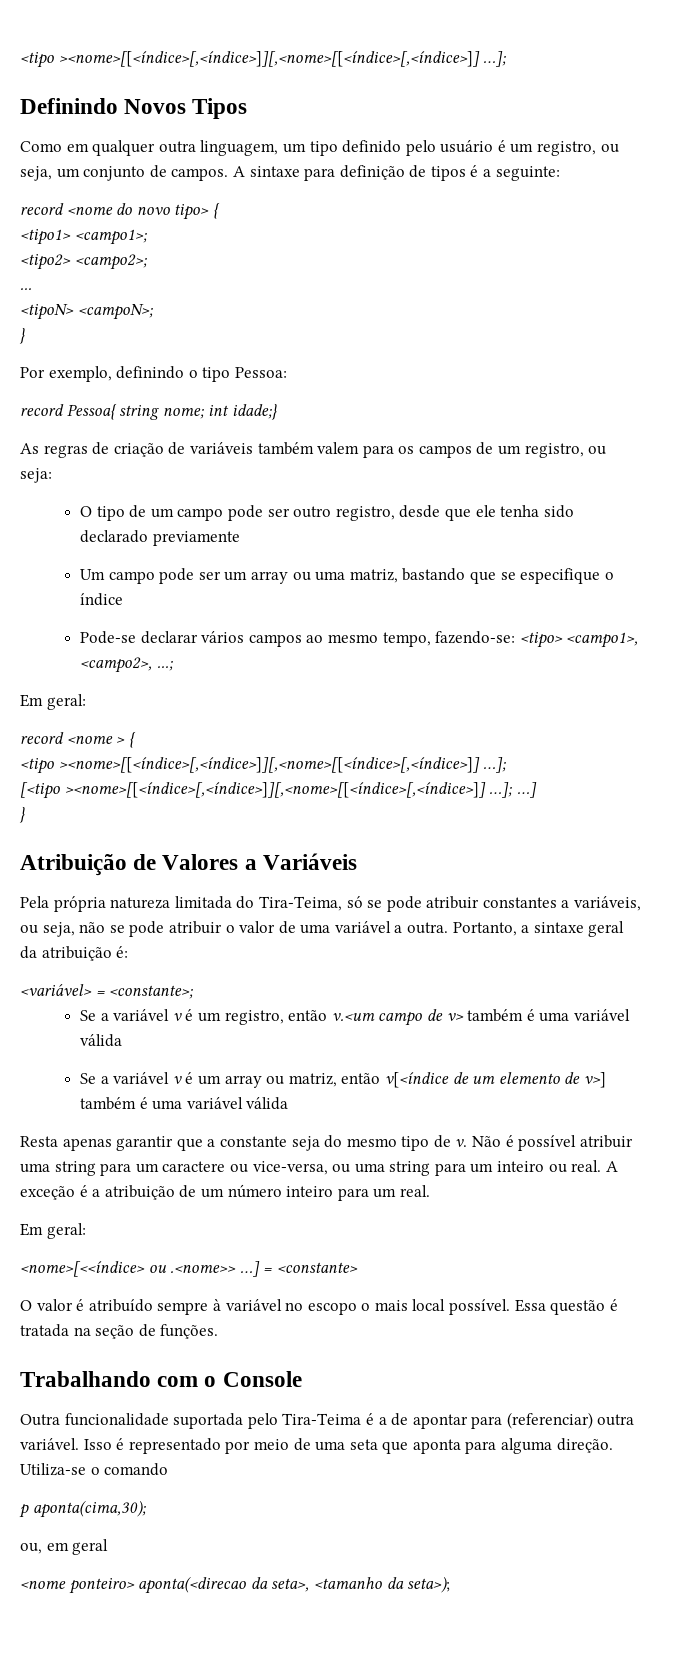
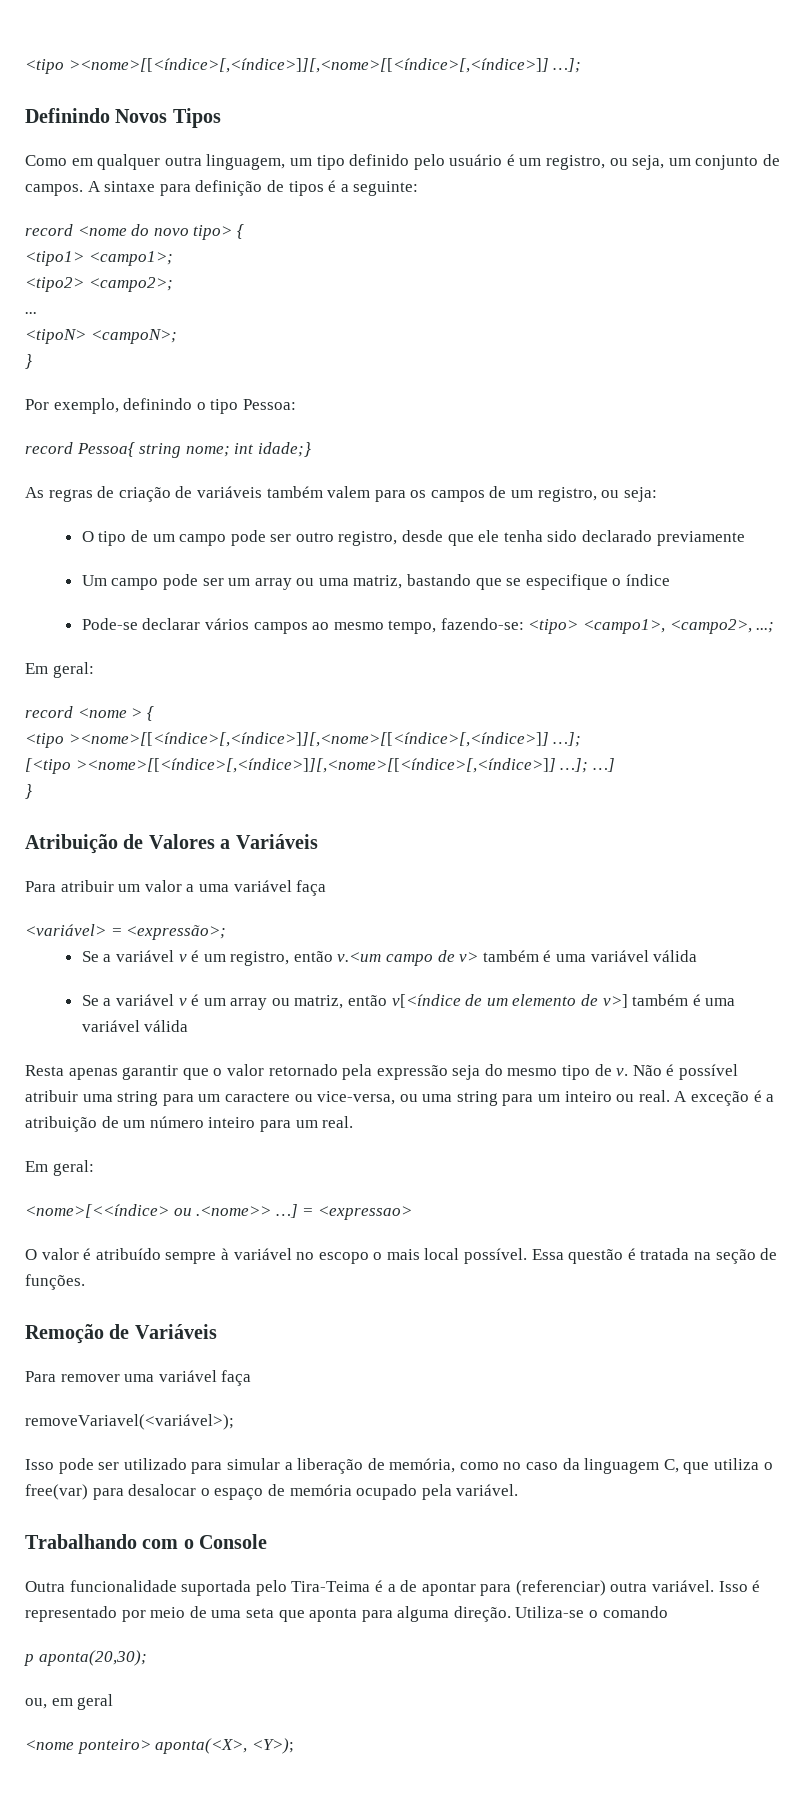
- Pela própria natureza limitada do Tira-Teima, só se pode atribuir constantes a variáveis, ou seja, não se pode atribuir o valor de uma variável a outra. Portanto, a sintaxe geral da atribuição é:
+ Para atribuir um valor a uma variável faça
- <variável> = <constante>;
+ <variável> = <expressão>;
- Resta apenas garantir que a constante seja do mesmo tipo de v.
+ Resta apenas garantir que o valor retornado pela expressão seja do mesmo tipo de v.
- = <constante>
+ = <expressao>
+ Remoção de Variáveis
+ Para remover uma variável faça
+ removeVariavel(<variável>);
+ Isso pode ser utilizado para simular a liberação de memória, como no caso da linguagem C, que utiliza o free(var) para desalocar o espaço de memória ocupado pela variável.
- p aponta(cima,30);
+ p aponta(20,30);
- <nome ponteiro> aponta(<direcao da seta>, <tamanho da seta>);
+ <nome ponteiro> aponta(<X>, <Y>);

